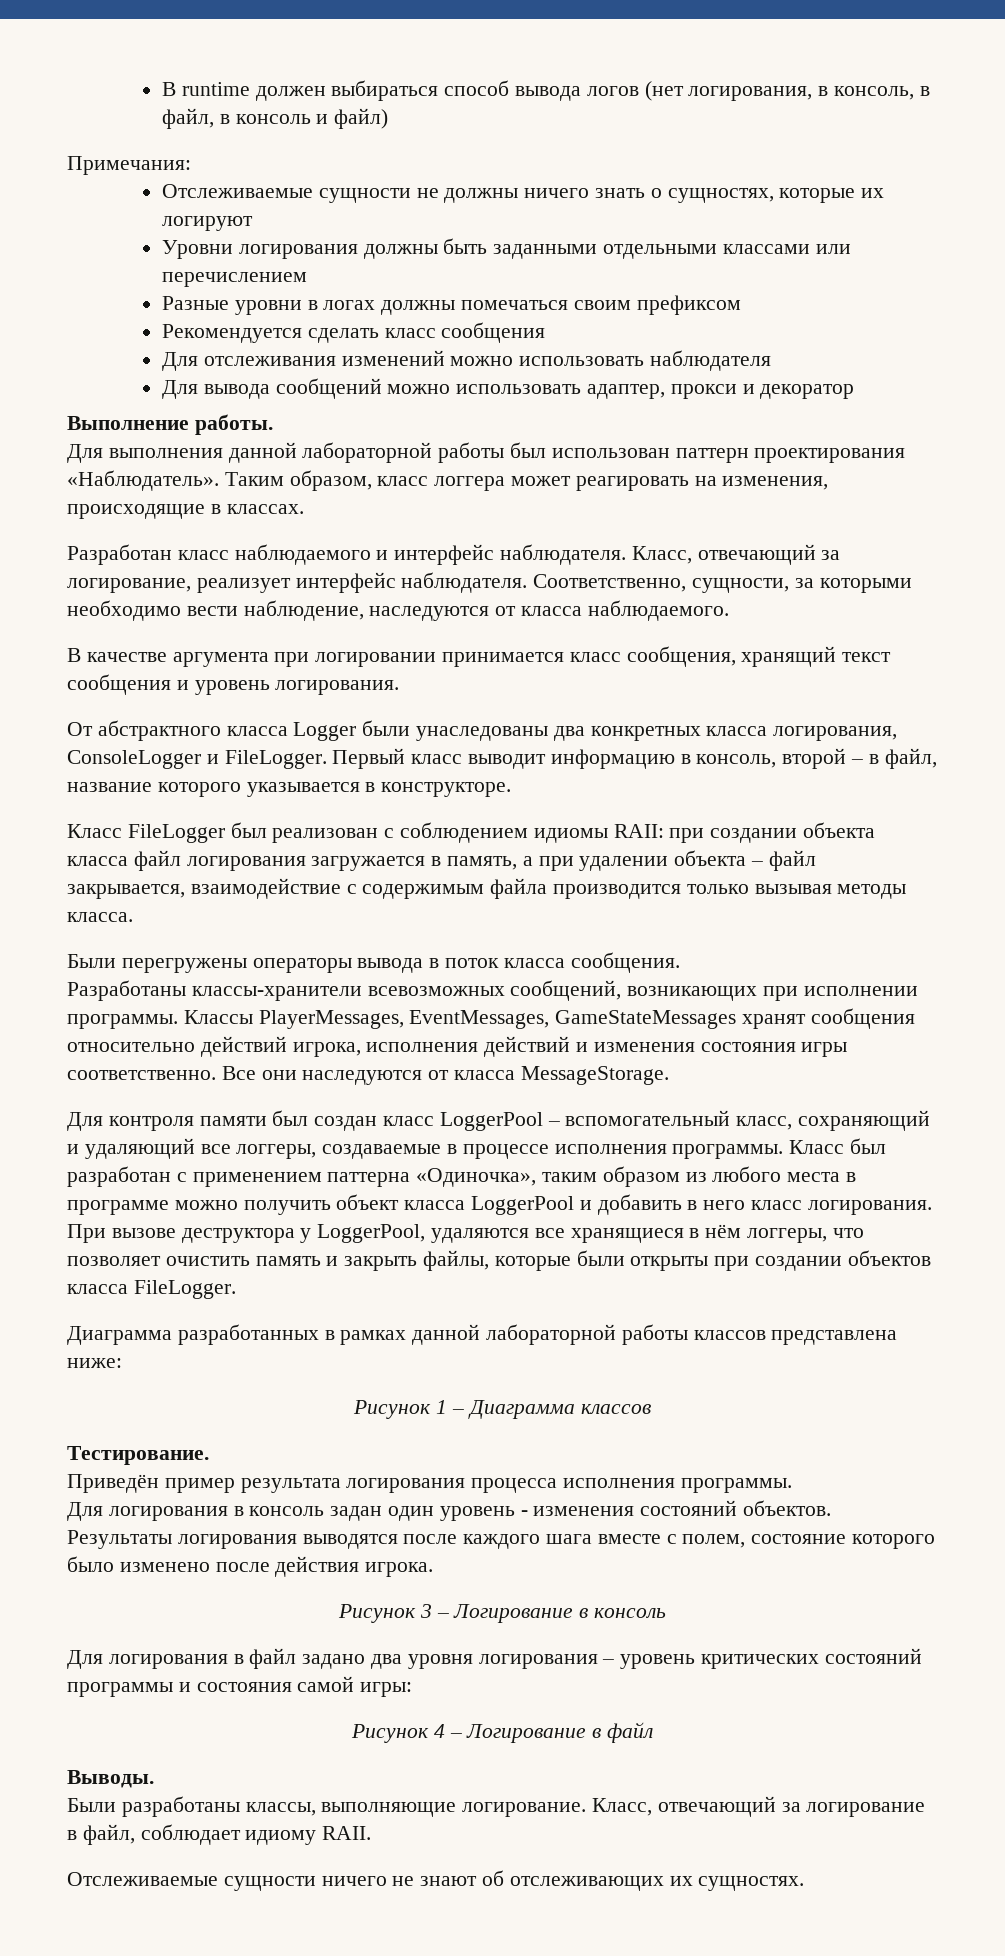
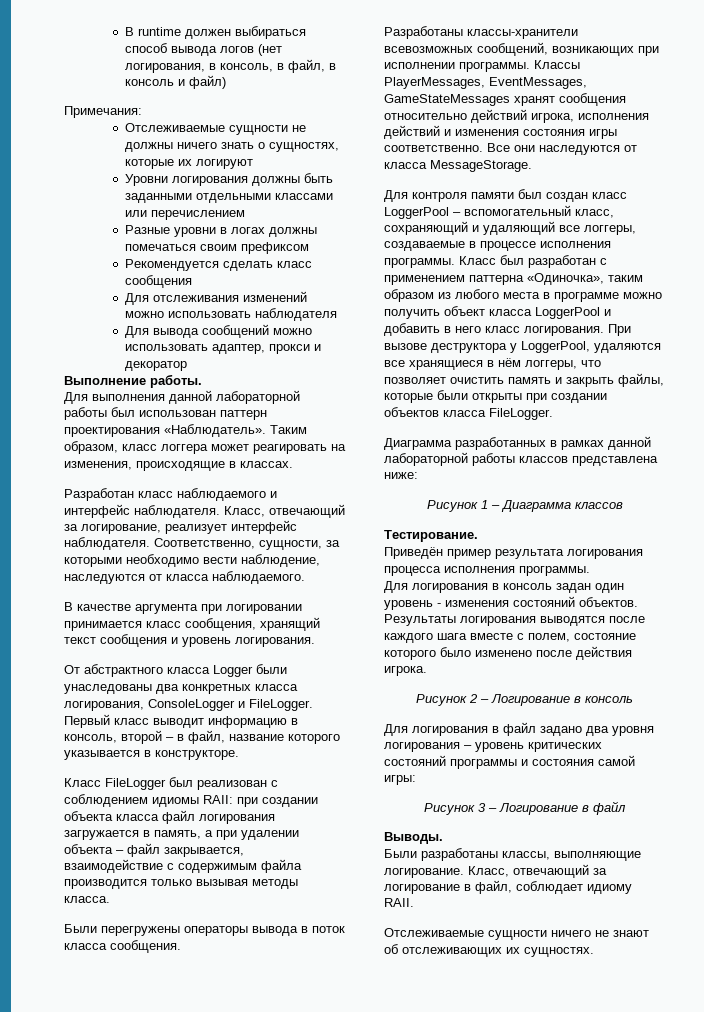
- Рисунок 3 – Логирование в консоль
+ Рисунок 2 – Логирование в консоль
- Рисунок 4 – Логирование в файл
+ Рисунок 3 – Логирование в файл

